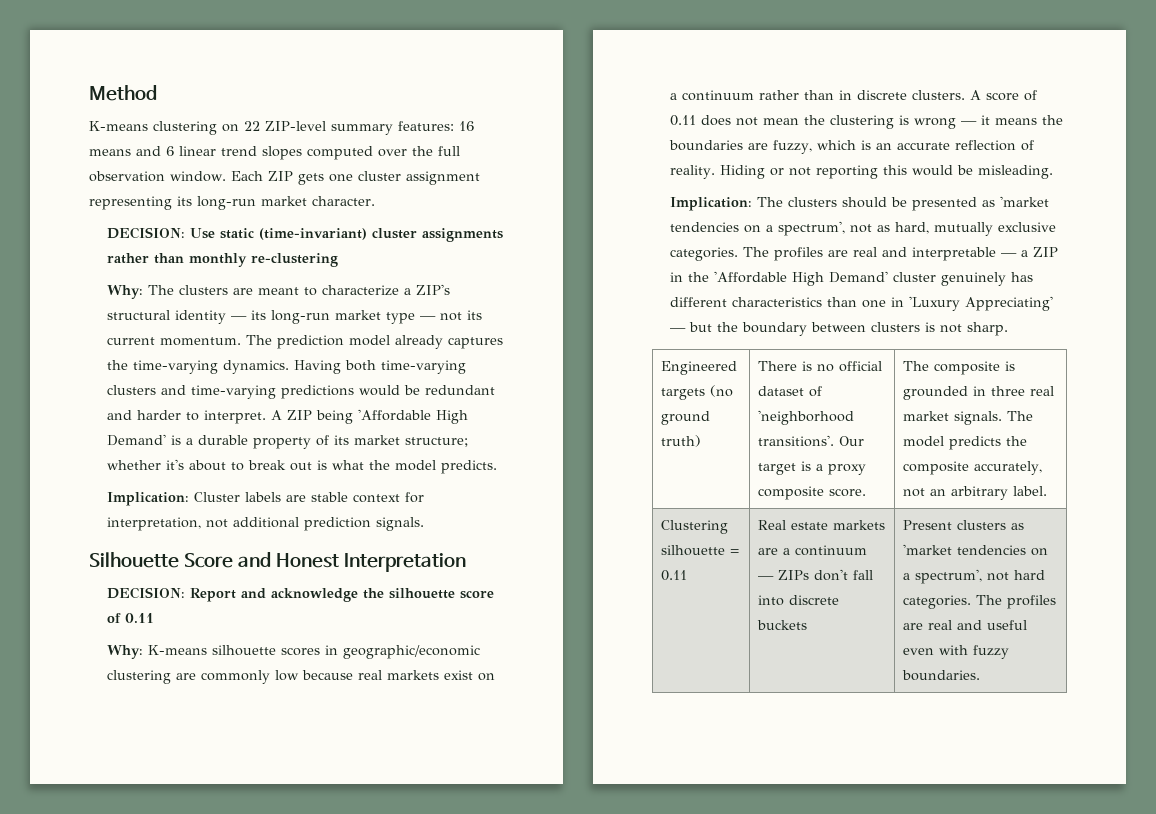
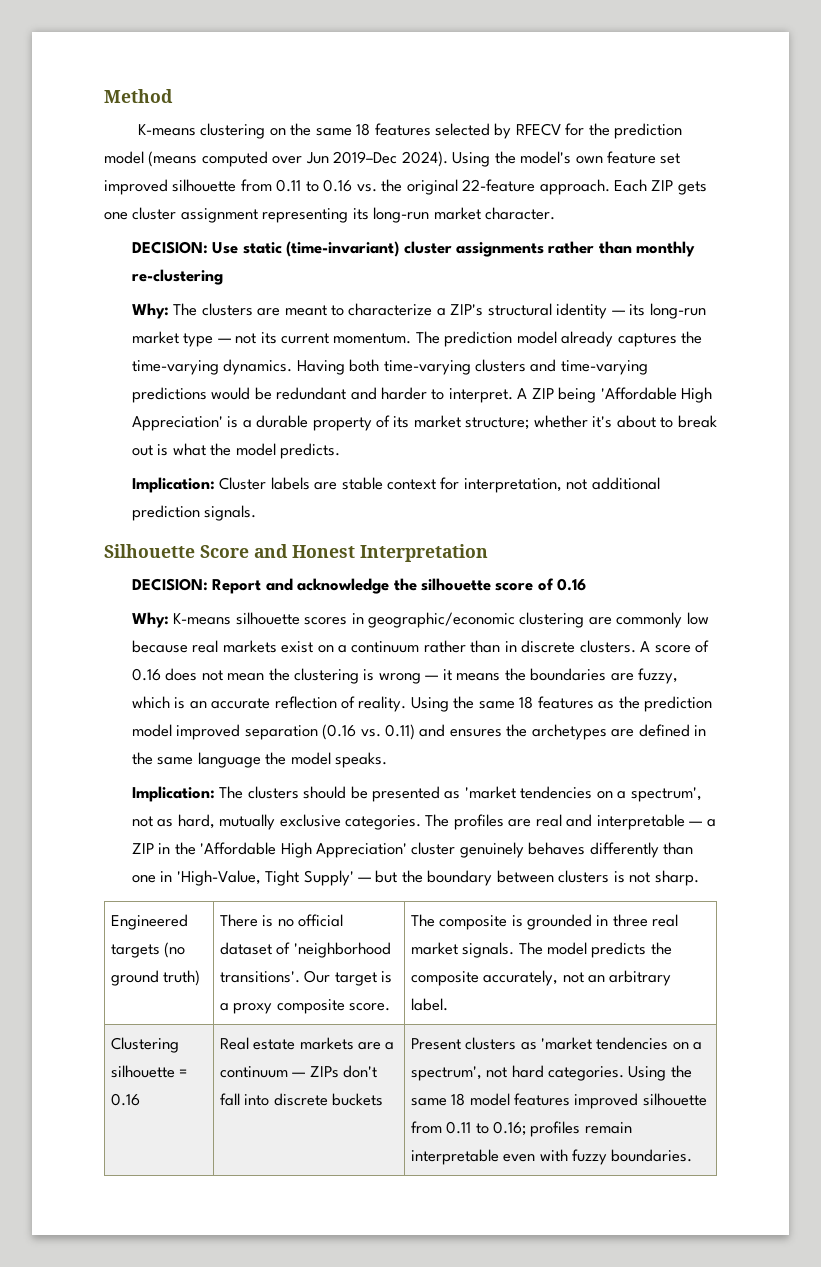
- K-means clustering on 22 ZIP-level summary features: 16 means and 6 linear trend slopes computed over the full observation window.
+ K-means clustering on the same 18 features selected by RFECV for the prediction model (means computed over Jun 2019–Dec 2024). Using the model's own feature set improved silhouette from 0.11 to 0.16 vs. the original 22-feature approach.
- A ZIP being 'Affordable High Demand' is a durable property of its market structure; whether it's about to break out is what the model predicts.
+ A ZIP being 'Affordable High Appreciation' is a durable property of its market structure; whether it's about to break out is what the model predicts.
- DECISION: Report and acknowledge the silhouette score of 0.11
+ DECISION: Report and acknowledge the silhouette score of 0.16
- A score of 0.11 does not mean the clustering is wrong — it means the boundaries are fuzzy, which is an accurate reflection of reality.
+ A score of 0.16 does not mean the clustering is wrong — it means the boundaries are fuzzy, which is an accurate reflection of reality.
- Hiding or not reporting this would be misleading.
+ Using the same 18 features as the prediction model improved separation (0.16 vs. 0.11) and ensures the archetypes are defined in the same language the model speaks.
- The profiles are real and interpretable — a ZIP in the 'Affordable High Demand' cluster genuinely has different characteristics than one in 'Luxury Appreciating' — but the boundary between clusters is not sharp.
+ The profiles are real and interpretable — a ZIP in the 'Affordable High Appreciation' cluster genuinely behaves differently than one in 'High-Value, Tight Supply' — but the boundary between clusters is not sharp.
- Clustering silhouette = 0.11
+ Clustering silhouette = 0.16
- The profiles are real and useful even with fuzzy boundaries.
+ Using the same 18 model features improved silhouette from 0.11 to 0.16; profiles remain interpretable even with fuzzy boundaries.

